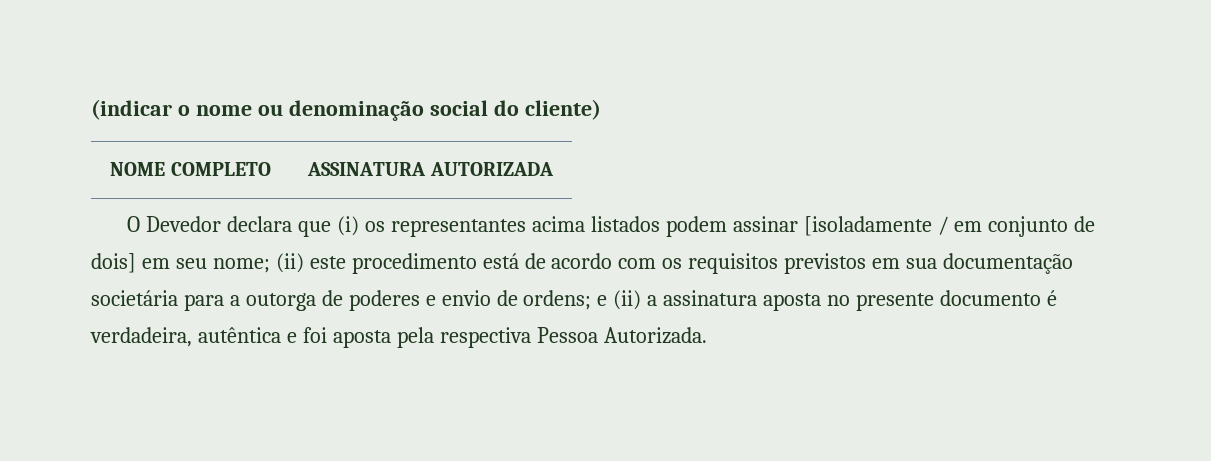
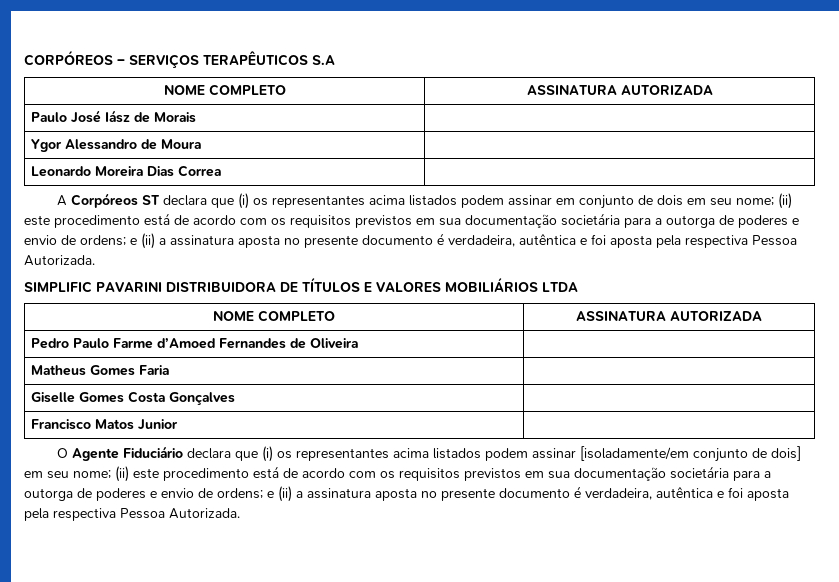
- (indicar o nome ou denominação social do cliente)
+ CORPÓREOS – SERVIÇOS TERAPÊUTICOS S.A
  NOME COMPLETO | ASSINATURA AUTORIZADA
- O Devedor declara que (i) os representantes acima listados podem assinar [isoladamente / em conjunto de dois] em seu nome; (ii) este procedimento está de acordo com os requisitos previstos em sua documentação societária para a outorga de poderes e envio de ordens; e (ii) a assinatura aposta no presente documento é verdadeira, autêntica e foi aposta pela respectiva Pessoa Autorizada.
+ Paulo José Iász de Morais |
+ Ygor Alessandro de Moura |
+ Leonardo Moreira Dias Correa |
+ A Corpóreos ST declara que (i) os representantes acima listados podem assinar em conjunto de dois em seu nome; (ii) este procedimento está de acordo com os requisitos previstos em sua documentação societária para a outorga de poderes e envio de ordens; e (ii) a assinatura aposta no presente documento é verdadeira, autêntica e foi aposta pela respectiva Pessoa Autorizada.
+ SIMPLIFIC PAVARINI DISTRIBUIDORA DE TÍTULOS E VALORES MOBILIÁRIOS LTDA
+ NOME COMPLETO | ASSINATURA AUTORIZADA
+ Pedro Paulo Farme d’Amoed Fernandes de Oliveira |
+ Matheus Gomes Faria |
+ Giselle Gomes Costa Gonçalves |
+ Francisco Matos Junior |
+ O Agente Fiduciário declara que (i) os representantes acima listados podem assinar [isoladamente/em conjunto de dois] em seu nome; (ii) este procedimento está de acordo com os requisitos previstos em sua documentação societária para a outorga de poderes e envio de ordens; e (ii) a assinatura aposta no presente documento é verdadeira, autêntica e foi aposta pela respectiva Pessoa Autorizada.

